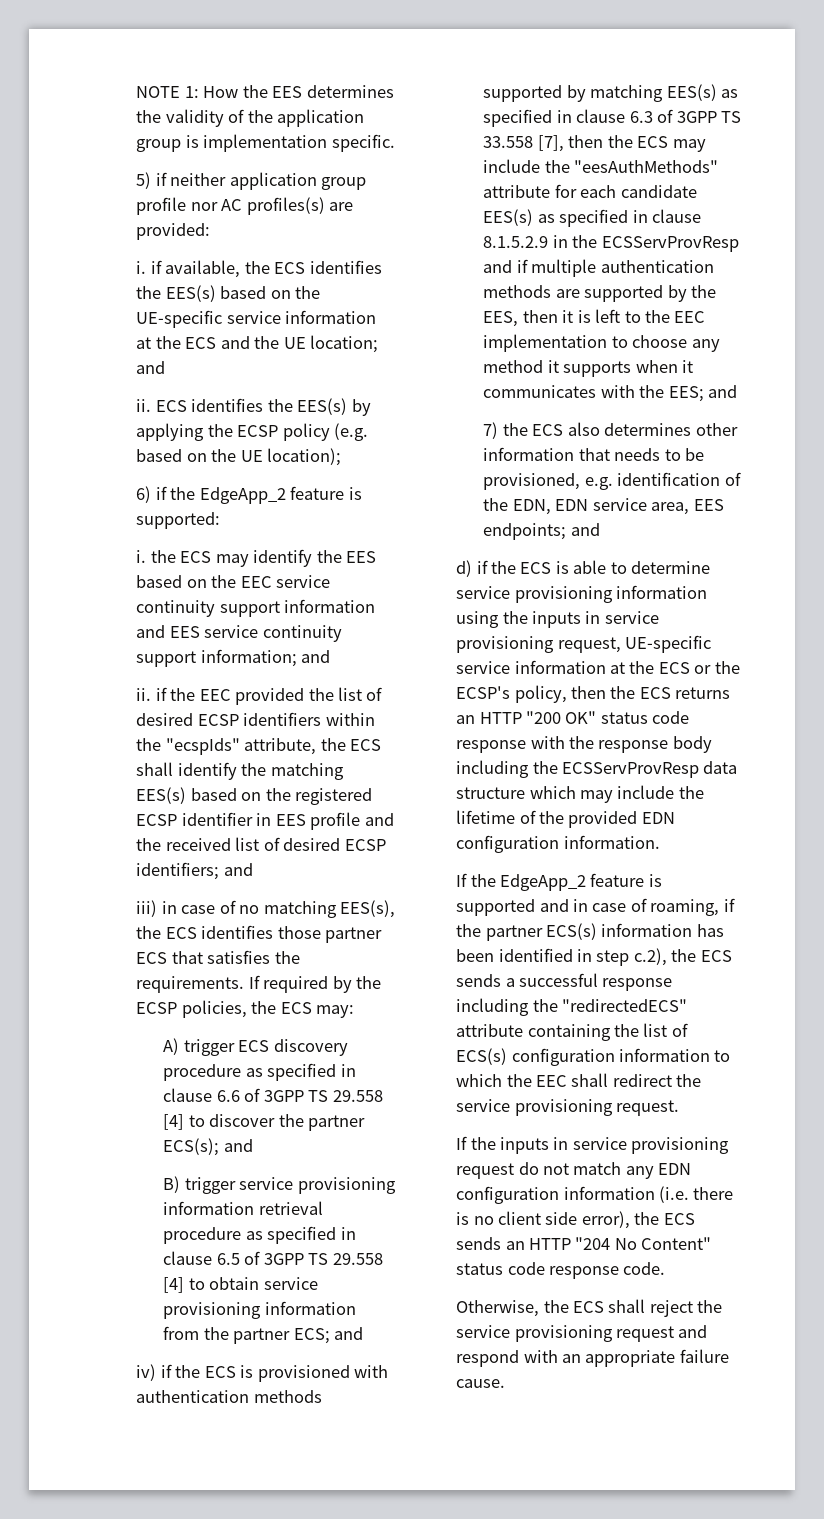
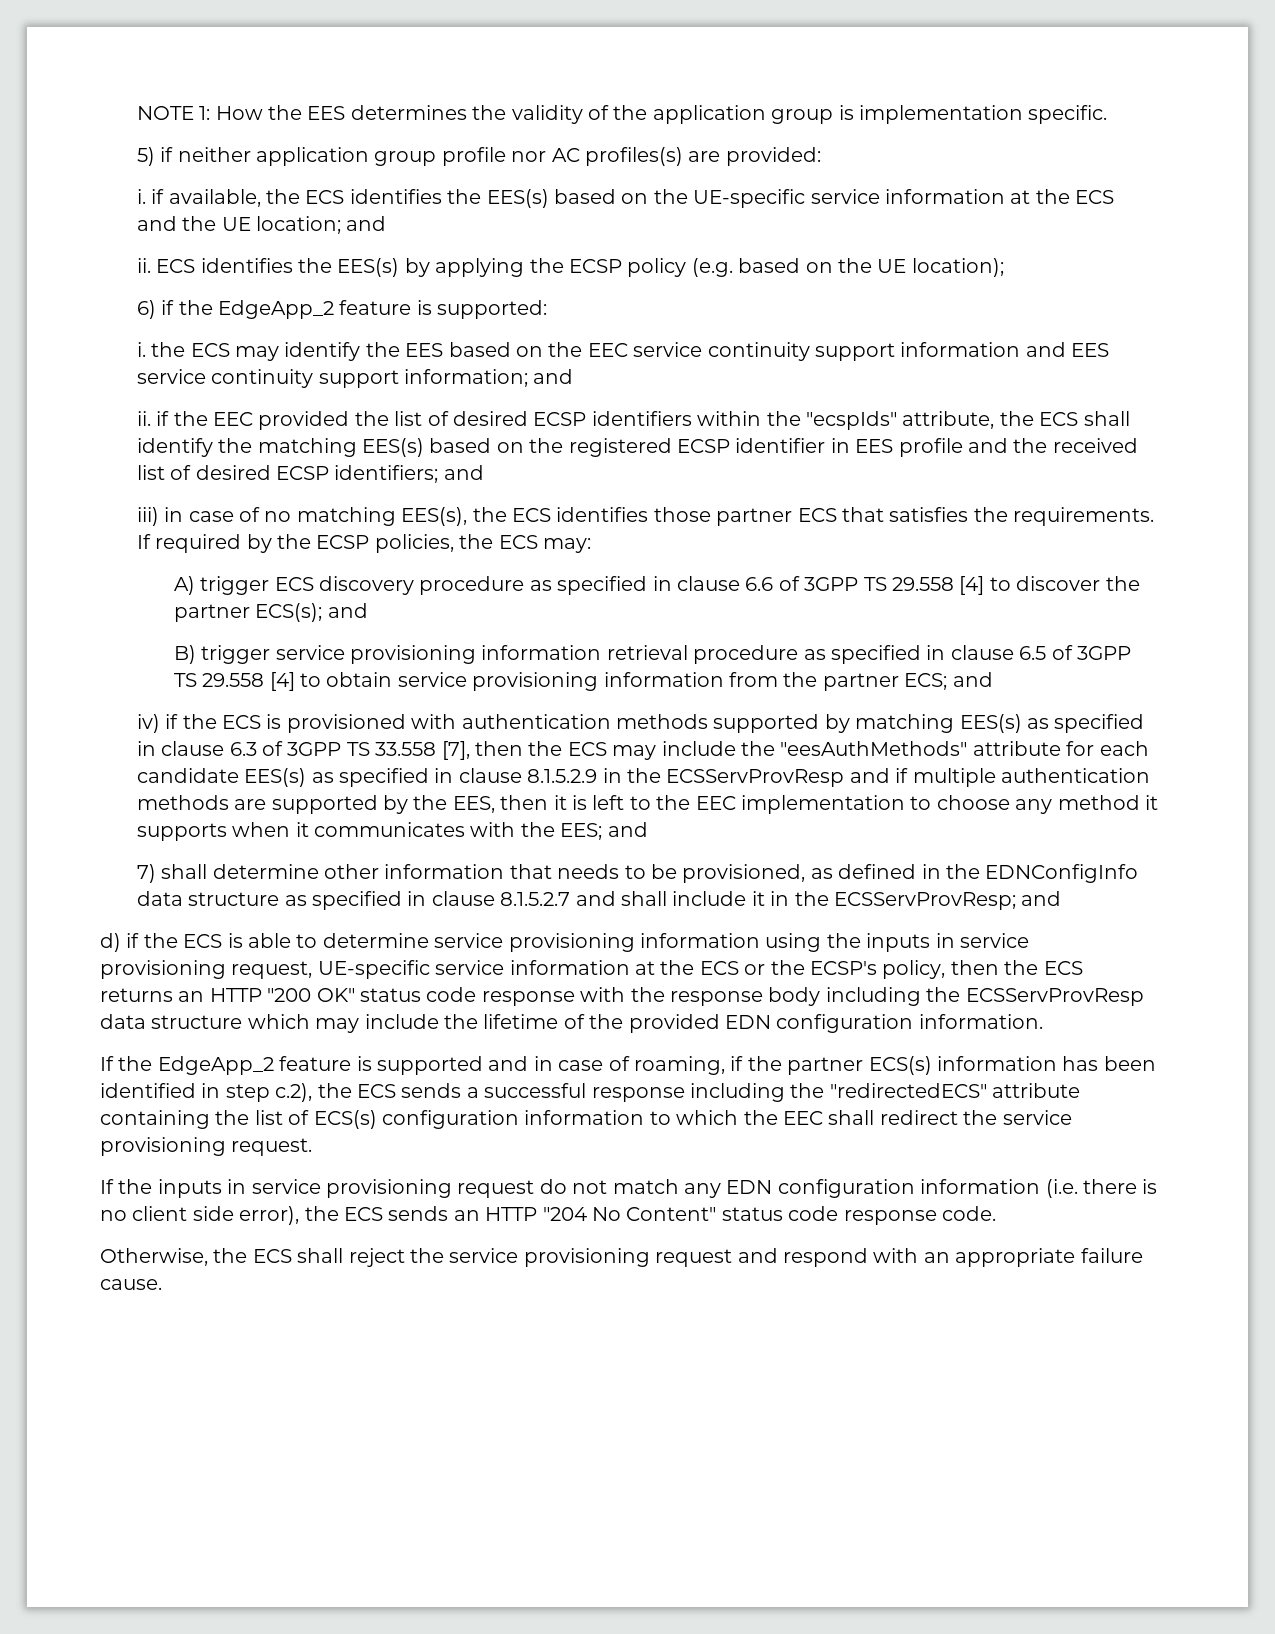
- 7) the ECS also determines other information that needs to be provisioned, e.g. identification of the EDN, EDN service area, EES endpoints; and
+ 7) shall determine other information that needs to be provisioned, as defined in the EDNConfigInfo data structure as specified in clause 8.1.5.2.7 and shall include it in the ECSServProvResp; and

